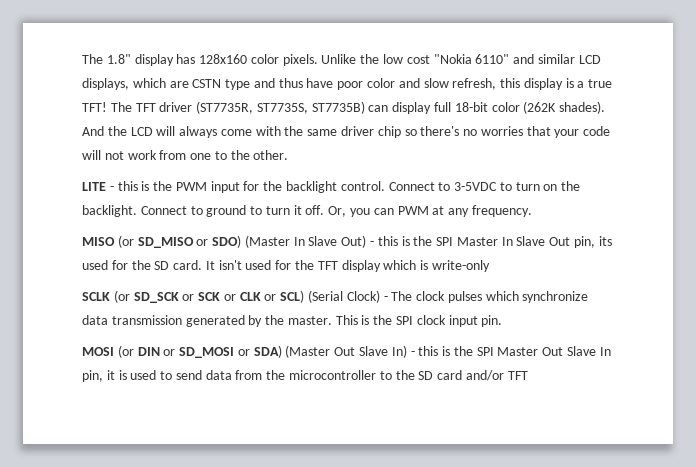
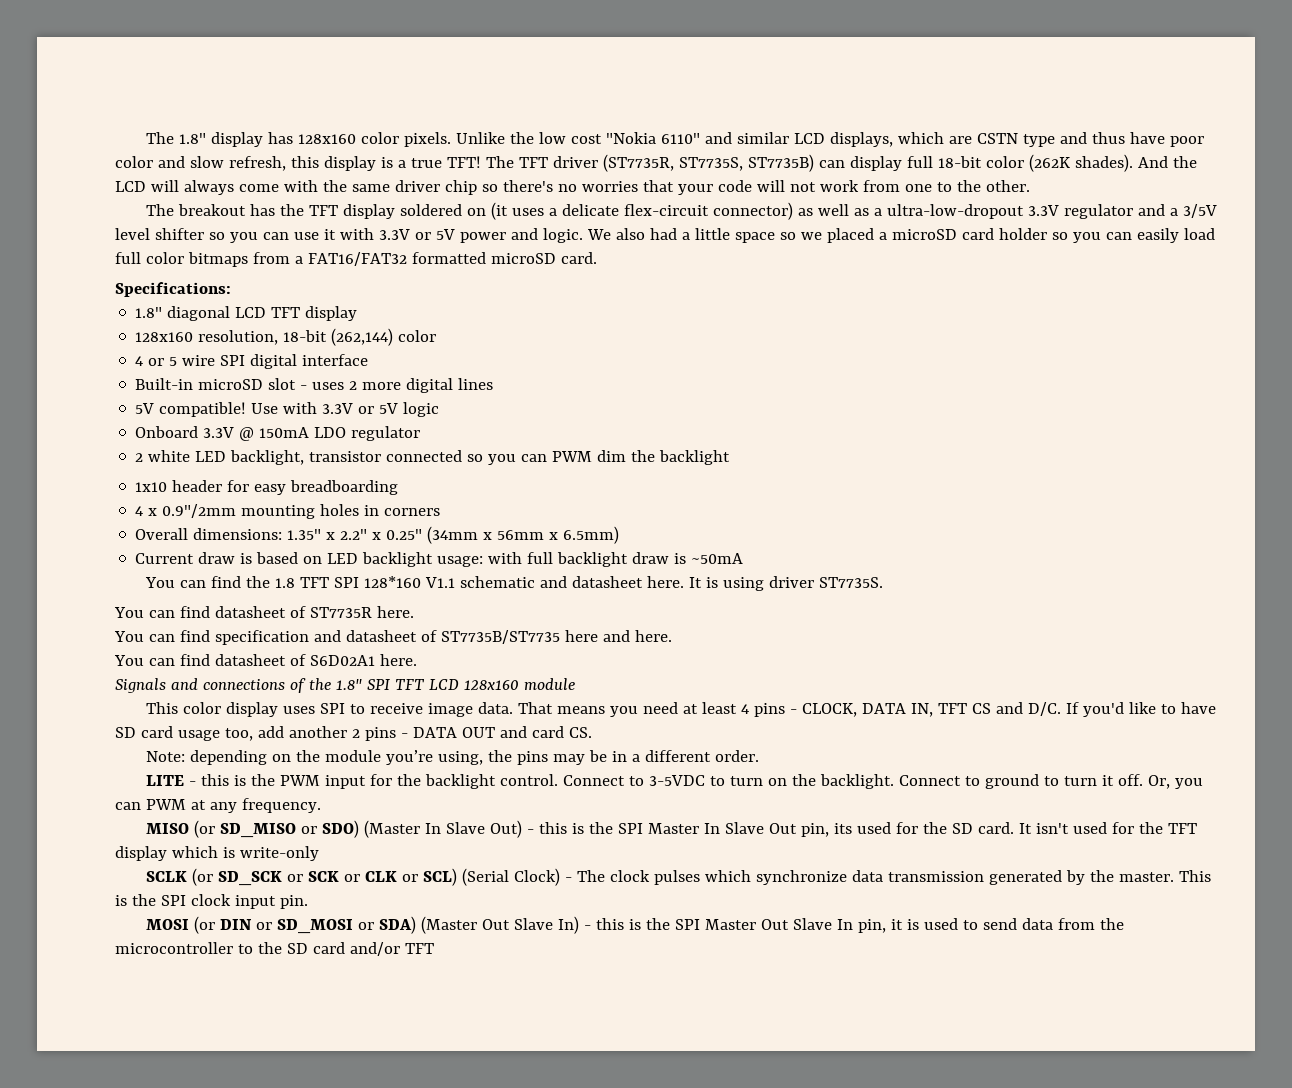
+ The breakout has the TFT display soldered on (it uses a delicate flex-circuit connector) as well as a ultra-low-dropout 3.3V regulator and a 3/5V level shifter so you can use it with 3.3V or 5V power and logic. We also had a little space so we placed a microSD card holder so you can easily load full color bitmaps from a FAT16/FAT32 formatted microSD card.
+ Specifications:
+ 1.8" diagonal LCD TFT display
+ 128x160 resolution, 18-bit (262,144) color
+ 4 or 5 wire SPI digital interface
+ Built-in microSD slot - uses 2 more digital lines
+ 5V compatible! Use with 3.3V or 5V logic
+ Onboard 3.3V @ 150mA LDO regulator
+ 2 white LED backlight, transistor connected so you can PWM dim the backlight
+ 1x10 header for easy breadboarding
+ 4 x 0.9"/2mm mounting holes in corners
+ Overall dimensions: 1.35" x 2.2" x 0.25" (34mm x 56mm x 6.5mm)
+ Current draw is based on LED backlight usage: with full backlight draw is ~50mA
+ You can find the 1.8 TFT SPI 128*160 V1.1 schematic and datasheet here. It is using driver ST7735S.
+ You can find datasheet of ST7735R here.
+ You can find specification and datasheet of ST7735B/ST7735 here and here.
+ You can find datasheet of S6D02A1 here.
+ Signals and connections of the 1.8" SPI TFT LCD 128x160 module
+ This color display uses SPI to receive image data. That means you need at least 4 pins - CLOCK, DATA IN, TFT CS and D/C. If you'd like to have SD card usage too, add another 2 pins - DATA OUT and card CS.
+ Note: depending on the module you’re using, the pins may be in a different order.

